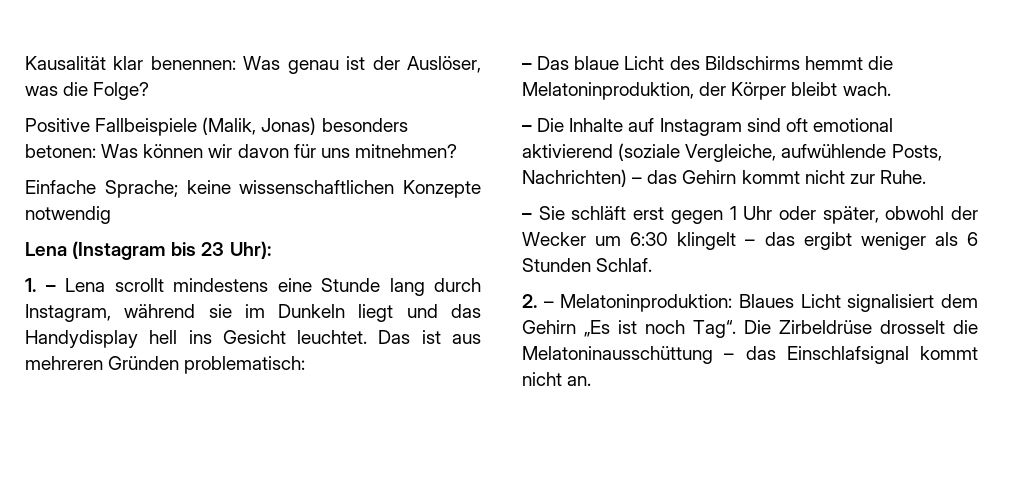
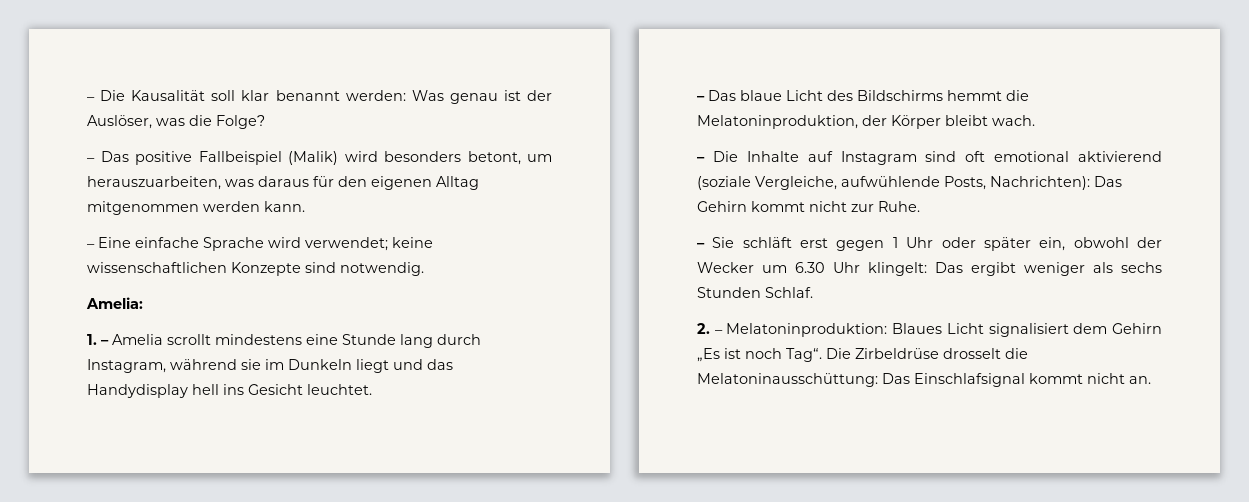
- Kausalität klar benennen: Was genau ist der Auslöser, was die Folge?
+ – Die Kausalität soll klar benannt werden: Was genau ist der Auslöser, was die Folge?
- Positive Fallbeispiele (Malik, Jonas) besonders betonen: Was können wir davon für uns mitnehmen?
- Einfache Sprache; keine wissenschaftlichen Konzepte notwendig
- Lena (Instagram bis 23 Uhr):
+ – Das positive Fallbeispiel (Malik) wird besonders betont, um herauszuarbeiten, was daraus für den eigenen Alltag mitgenommen werden kann.
+ – Eine einfache Sprache wird verwendet; keine wissenschaftlichen Konzepte sind notwendig.
+ Amelia:
- 1. – Lena scrollt mindestens eine Stunde lang durch Instagram, während sie im Dunkeln liegt und das Handydisplay hell ins Gesicht leuchtet. Das ist aus mehreren Gründen problematisch:
+ 1. – Amelia scrollt mindestens eine Stunde lang durch Instagram, während sie im Dunkeln liegt und das Handydisplay hell ins Gesicht leuchtet.
- – Die Inhalte auf Instagram sind oft emotional aktivierend (soziale Vergleiche, aufwühlende Posts, Nachrichten) – das Gehirn kommt nicht zur Ruhe.
+ – Die Inhalte auf Instagram sind oft emotional aktivierend (soziale Vergleiche, aufwühlende Posts, Nachrichten): Das Gehirn kommt nicht zur Ruhe.
- – Sie schläft erst gegen 1 Uhr oder später, obwohl der Wecker um 6:30 klingelt – das ergibt weniger als 6 Stunden Schlaf.
+ – Sie schläft erst gegen 1 Uhr oder später ein, obwohl der Wecker um 6.30 Uhr klingelt: Das ergibt weniger als sechs Stunden Schlaf.
- Die Zirbeldrüse drosselt die Melatoninausschüttung – das Einschlafsignal kommt nicht an.
+ Die Zirbeldrüse drosselt die Melatoninausschüttung: Das Einschlafsignal kommt nicht an.

